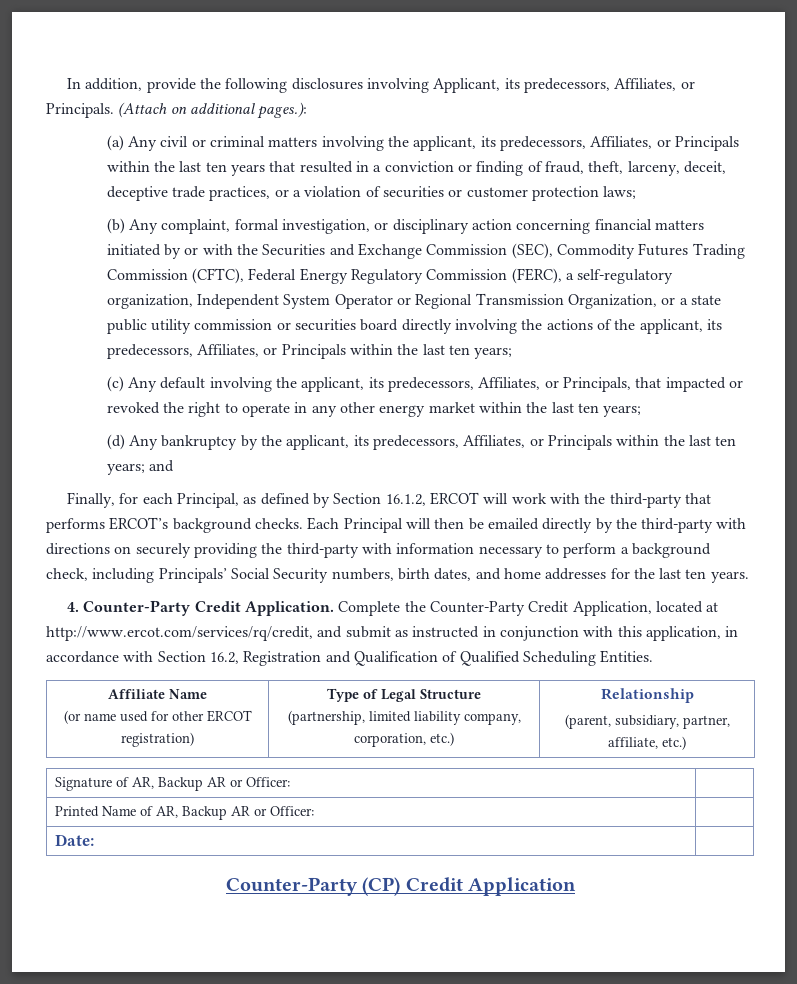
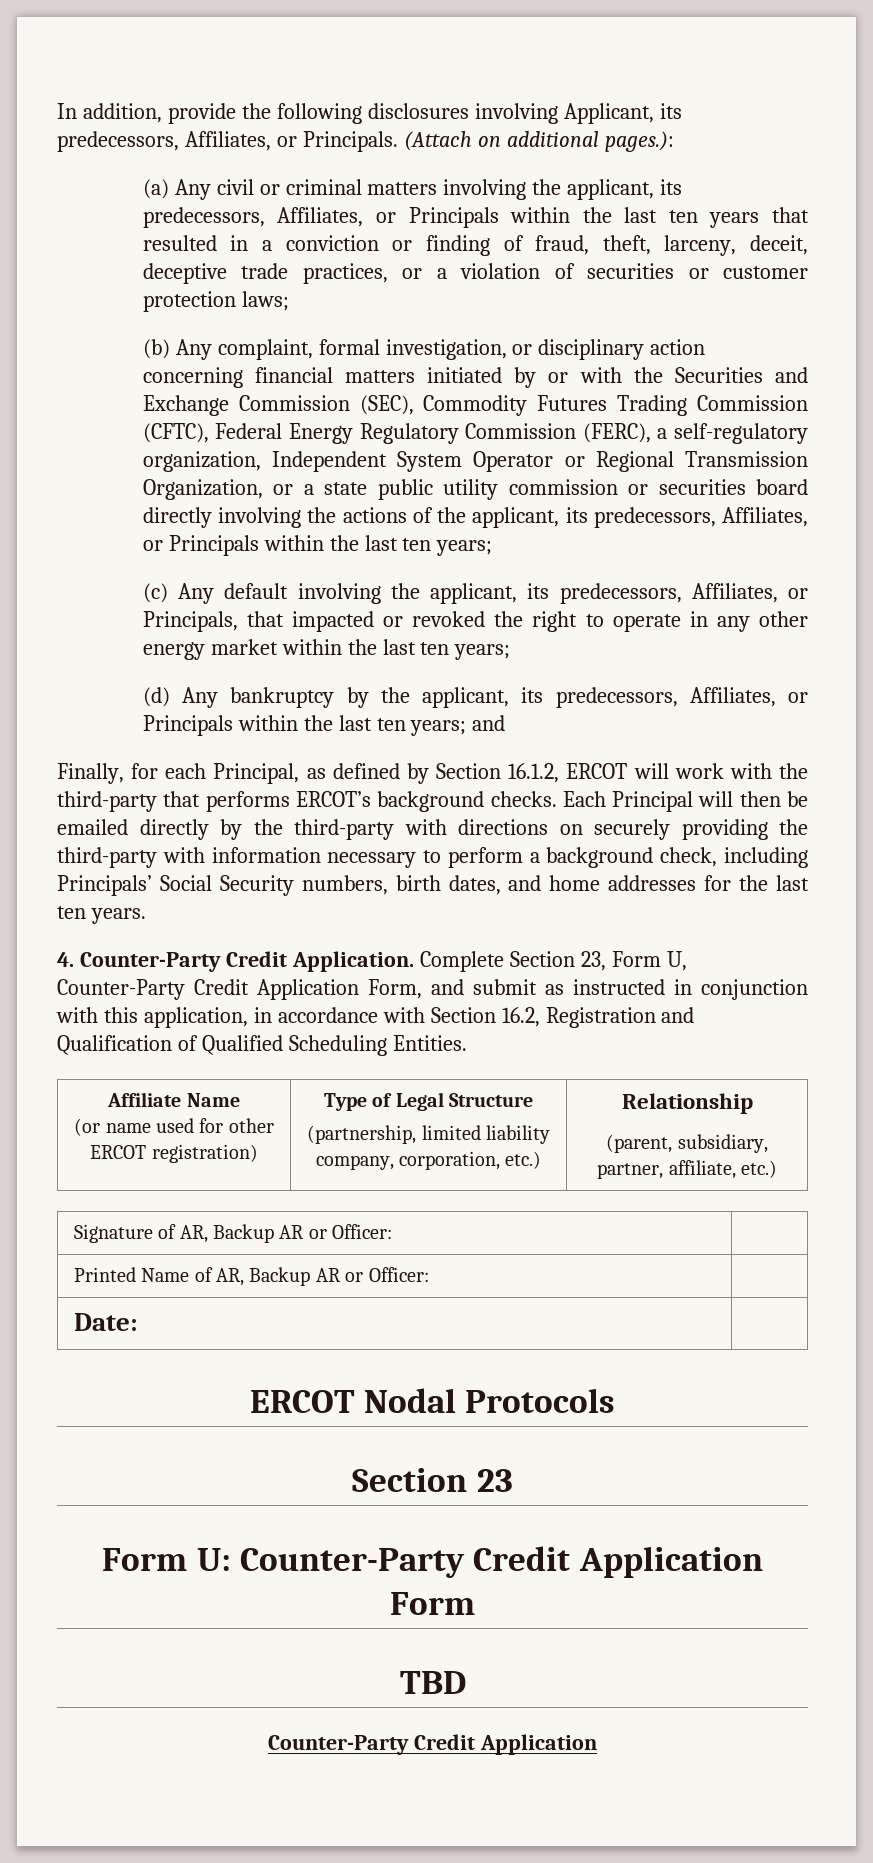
- Complete the Counter-Party Credit Application, located at http://www.ercot.com/services/rq/credit, and submit as instructed in conjunction with this application, in accordance with Section 16.2, Registration and Qualification of Qualified Scheduling Entities.
+ Complete Section 23, Form U, Counter-Party Credit Application Form, and submit as instructed in conjunction with this application, in accordance with Section 16.2, Registration and Qualification of Qualified Scheduling Entities.
- Counter-Party (CP) Credit Application
+ ERCOT Nodal Protocols
+ Section 23
+ Form U: Counter-Party Credit Application Form
+ TBD
+ Counter-Party Credit Application

